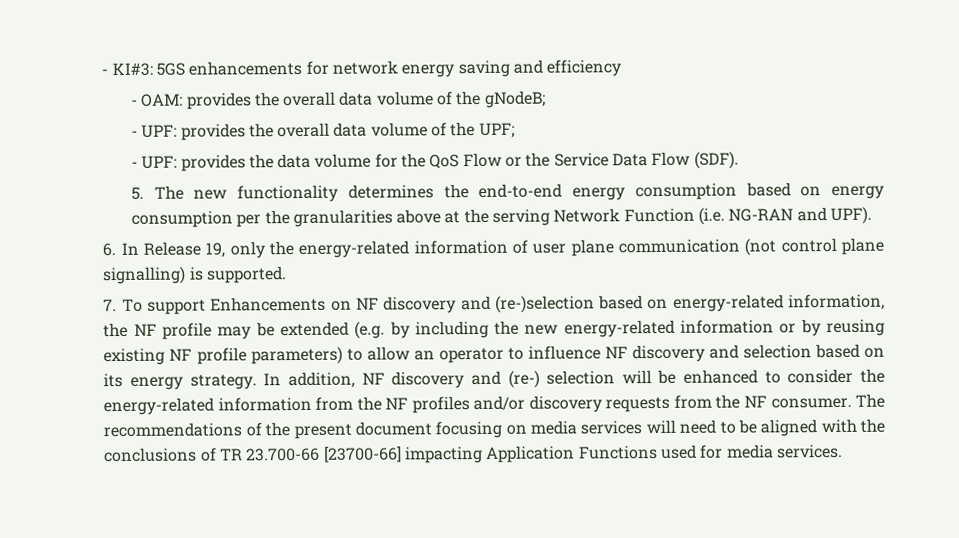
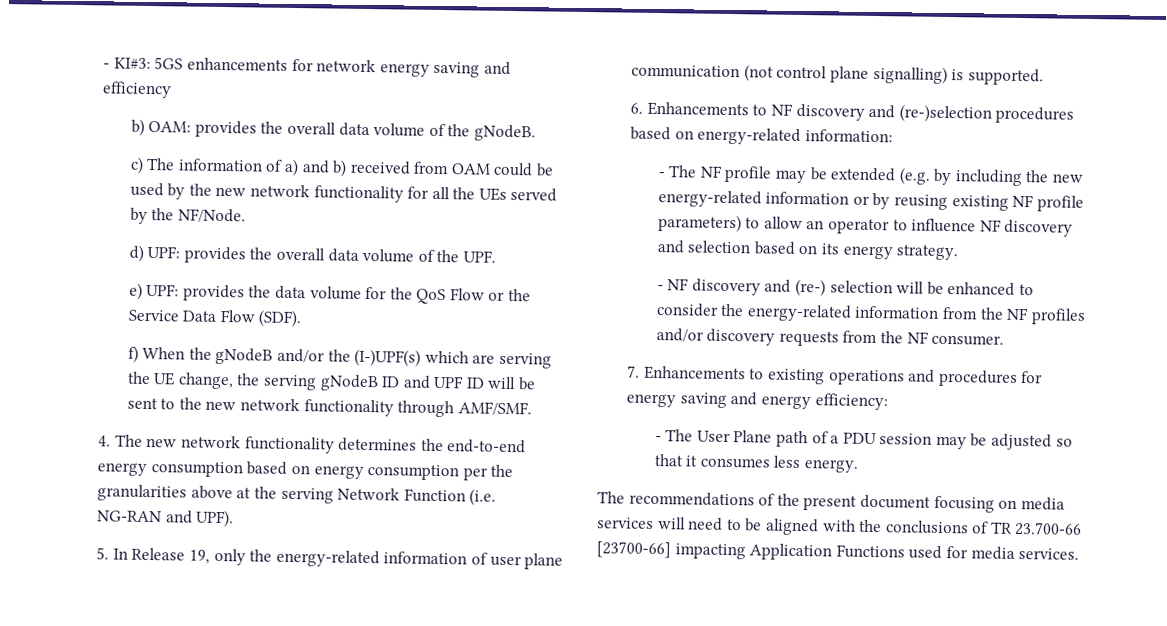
- - OAM: provides the overall data volume of the gNodeB;
- - UPF: provides the overall data volume of the UPF;
- - UPF: provides the data volume for the QoS Flow or the Service Data Flow (SDF).
+ b) OAM: provides the overall data volume of the gNodeB.
+ c) The information of a) and b) received from OAM could be used by the new network functionality for all the UEs served by the NF/Node.
+ d) UPF: provides the overall data volume of the UPF.
+ e) UPF: provides the data volume for the QoS Flow or the Service Data Flow (SDF).
- 5. The new functionality determines the end-to-end energy consumption based on energy consumption per the granularities above at the serving Network Function (i.e. NG-RAN and UPF).
+ f) When the gNodeB and/or the (I-)UPF(s) which are serving the UE change, the serving gNodeB ID and UPF ID will be sent to the new network functionality through AMF/SMF.
+ 4. The new network functionality determines the end-to-end energy consumption based on energy consumption per the granularities above at the serving Network Function (i.e. NG-RAN and UPF).
- 6. In Release 19, only the energy-related information of user plane communication (not control plane signalling) is supported.
+ 5. In Release 19, only the energy-related information of user plane communication (not control plane signalling) is supported.
- 7. To support Enhancements on NF discovery and (re-)selection based on energy-related information, the NF profile may be extended (e.g. by including the new energy-related information or by reusing existing NF profile parameters) to allow an operator to influence NF discovery and selection based on its energy strategy. In addition, NF discovery and (re-) selection will be enhanced to consider the energy-related information from the NF profiles and/or discovery requests from the NF consumer. The recommendations of the present document focusing on media services will need to be aligned with the conclusions of TR 23.700-66 [23700-66] impacting Application Functions used for media services.
+ 6. Enhancements to NF discovery and (re-)selection procedures based on energy-related information:
+ - The NF profile may be extended (e.g. by including the new energy-related information or by reusing existing NF profile parameters) to allow an operator to influence NF discovery and selection based on its energy strategy.
+ - NF discovery and (re-) selection will be enhanced to consider the energy-related information from the NF profiles and/or discovery requests from the NF consumer.
+ 7. Enhancements to existing operations and procedures for energy saving and energy efficiency:
+ - The User Plane path of a PDU session may be adjusted so that it consumes less energy.
+ The recommendations of the present document focusing on media services will need to be aligned with the conclusions of TR 23.700-66 [23700-66] impacting Application Functions used for media services.

